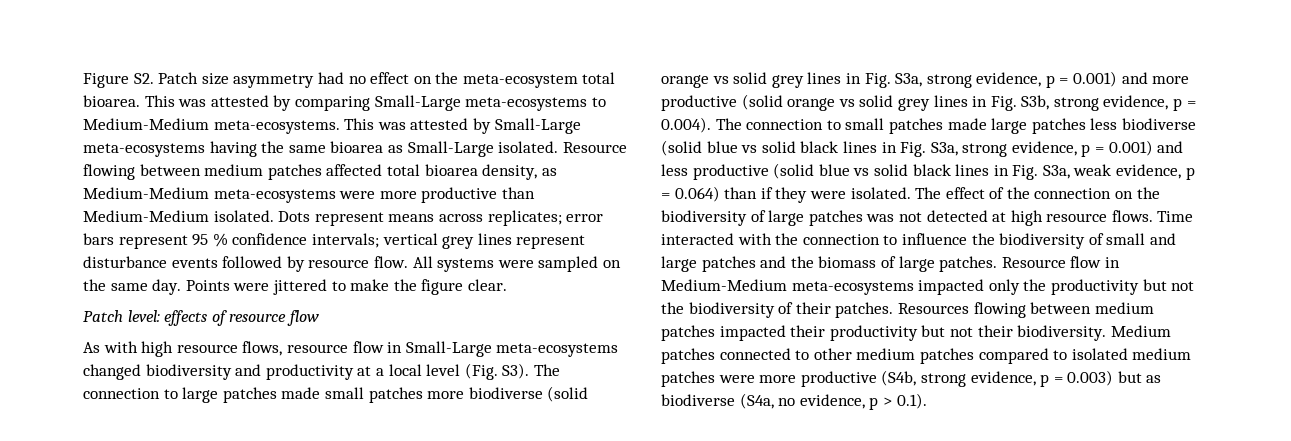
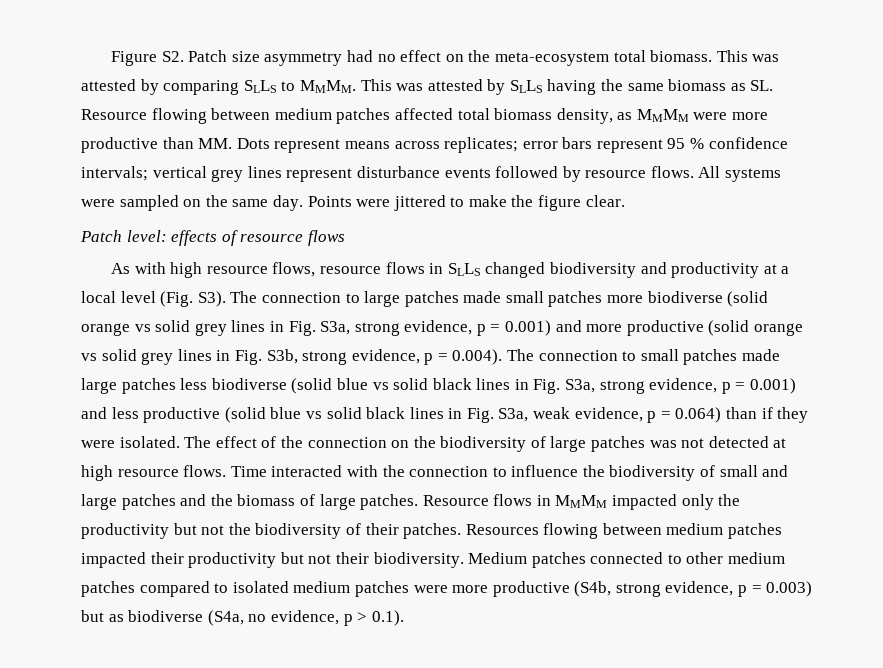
- Figure S2. Patch size asymmetry had no effect on the meta-ecosystem total bioarea.
+ Figure S2. Patch size asymmetry had no effect on the meta-ecosystem total biomass.
- This was attested by comparing Small-Large meta-ecosystems to Medium-Medium meta-ecosystems. This was attested by Small-Large meta-ecosystems having the same bioarea as Small-Large isolated. Resource flowing between medium patches affected total bioarea density, as Medium-Medium meta-ecosystems were more productive than Medium-Medium isolated. Dots represent means across replicates; error bars represent 95 % confidence intervals; vertical grey lines represent disturbance events followed by resource flow.
+ This was attested by comparing SLLS to MMMM. This was attested by SLLS having the same biomass as SL. Resource flowing between medium patches affected total biomass density, as MMMM were more productive than MM. Dots represent means across replicates; error bars represent 95 % confidence intervals; vertical grey lines represent disturbance events followed by resource flows.
- Patch level: effects of resource flow
+ Patch level: effects of resource flows
- As with high resource flows, resource flow in Small-Large meta-ecosystems changed biodiversity and productivity at a local level (Fig. S3). The connection to large patches made small patches more biodiverse (solid orange vs solid grey lines in Fig. S3a, strong evidence, p = 0.001) and more productive (solid orange vs solid grey lines in Fig. S3b, strong evidence, p = 0.004). The connection to small patches made large patches less biodiverse (solid blue vs solid black lines in Fig. S3a, strong evidence, p = 0.001) and less productive (solid blue vs solid black lines in Fig. S3a, weak evidence, p = 0.064) than if they were isolated.
+ As with high resource flows, resource flows in SLLS changed biodiversity and productivity at a local level (Fig. S3). The connection to large patches made small patches more biodiverse (solid orange vs solid grey lines in Fig. S3a, strong evidence, p = 0.001) and more productive (solid orange vs solid grey lines in Fig. S3b, strong evidence, p = 0.004). The connection to small patches made large patches less biodiverse (solid blue vs solid black lines in Fig. S3a, strong evidence, p = 0.001) and less productive (solid blue vs solid black lines in Fig. S3a, weak evidence, p = 0.064) than if they were isolated.
- Resource flow in Medium-Medium meta-ecosystems impacted only the productivity but not the biodiversity of their patches.
+ Resource flows in MMMM impacted only the productivity but not the biodiversity of their patches.

